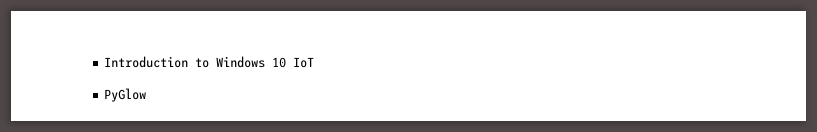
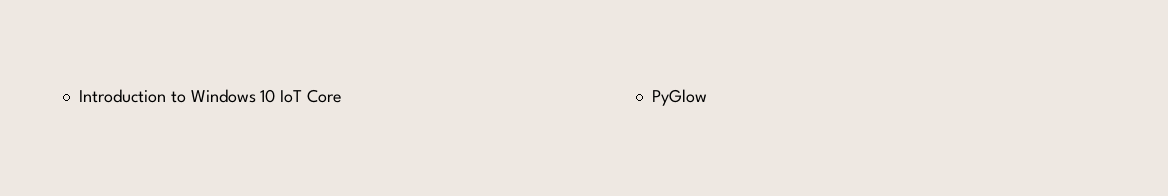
- Introduction to Windows 10 IoT
+ Introduction to Windows 10 IoT Core

